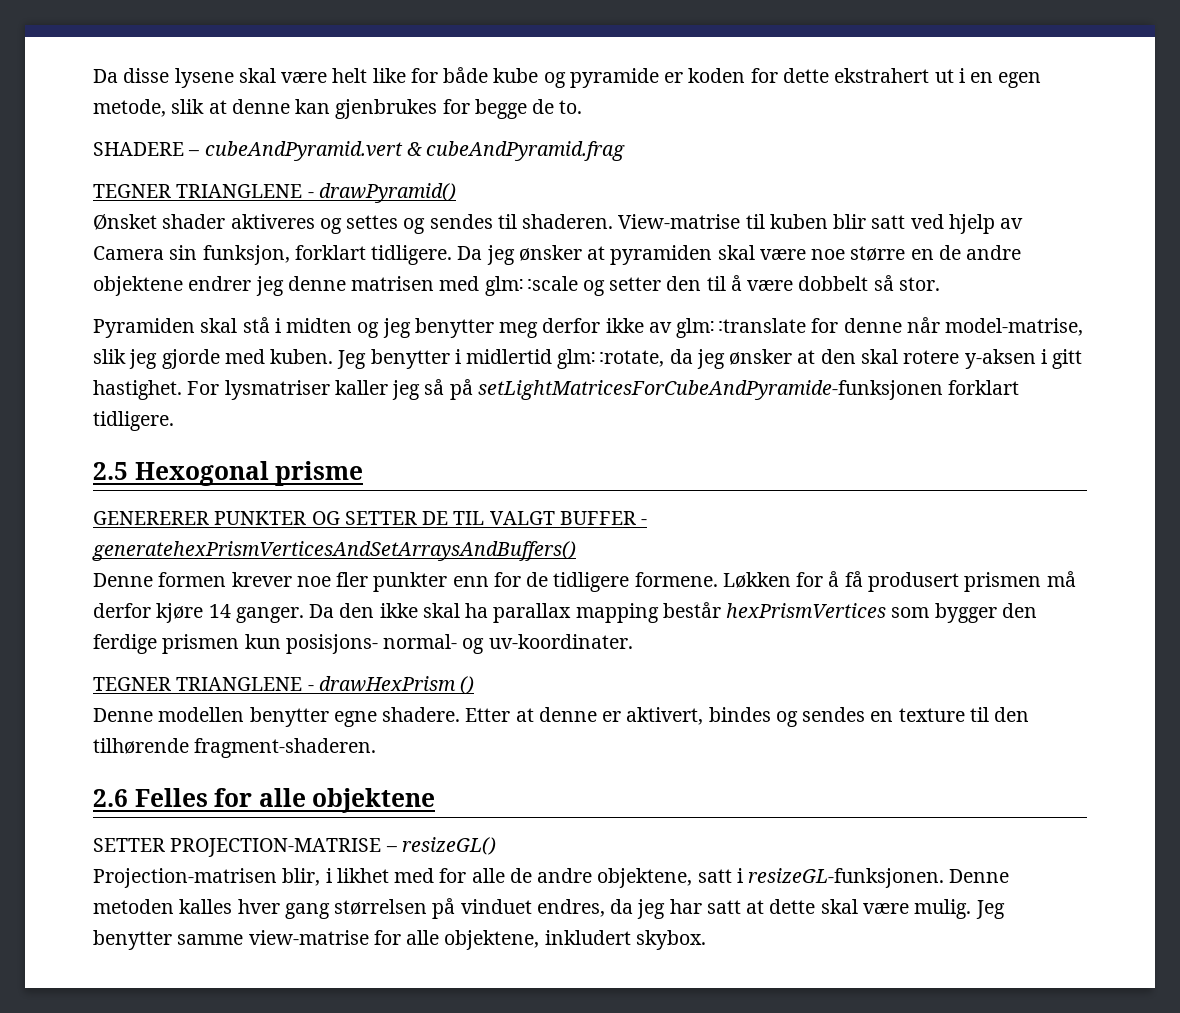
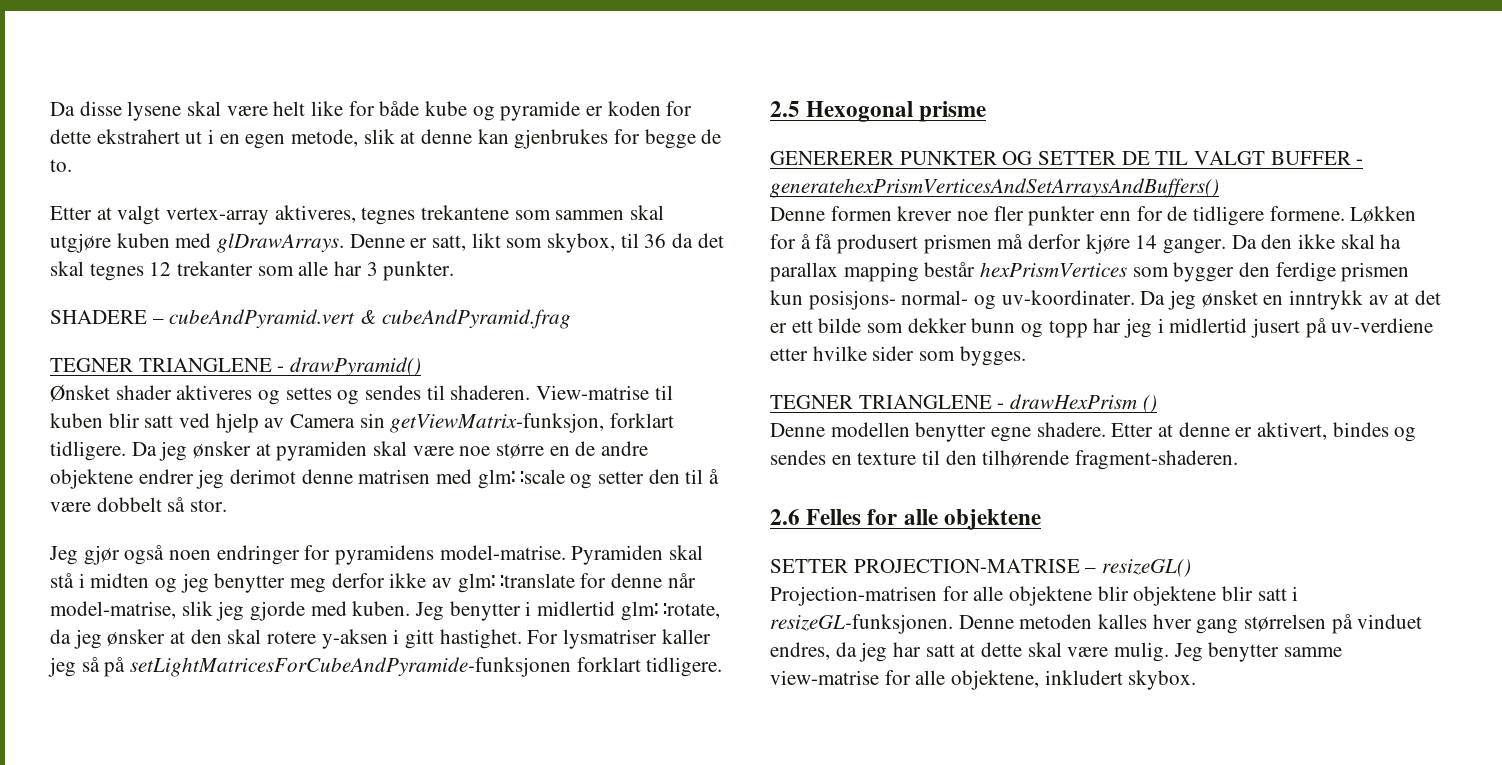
+ Etter at valgt vertex-array aktiveres, tegnes trekantene som sammen skal utgjøre kuben med glDrawArrays. Denne er satt, likt som skybox, til 36 da det skal tegnes 12 trekanter som alle har 3 punkter.
- View-matrise til kuben blir satt ved hjelp av Camera sin funksjon, forklart tidligere.
+ View-matrise til kuben blir satt ved hjelp av Camera sin getViewMatrix-funksjon, forklart tidligere.
- Da jeg ønsker at pyramiden skal være noe større en de andre objektene endrer jeg denne matrisen med glm∷scale og setter den til å være dobbelt så stor.
+ Da jeg ønsker at pyramiden skal være noe større en de andre objektene endrer jeg derimot denne matrisen med glm∷scale og setter den til å være dobbelt så stor.
+ Jeg gjør også noen endringer for pyramidens model-matrise.
+ Da jeg ønsket en inntrykk av at det er ett bilde som dekker bunn og topp har jeg i midlertid jusert på uv-verdiene etter hvilke sider som bygges.
- Projection-matrisen blir, i likhet med for alle de andre objektene, satt i resizeGL-funksjonen.
+ Projection-matrisen for alle objektene blir objektene blir satt i resizeGL-funksjonen.

